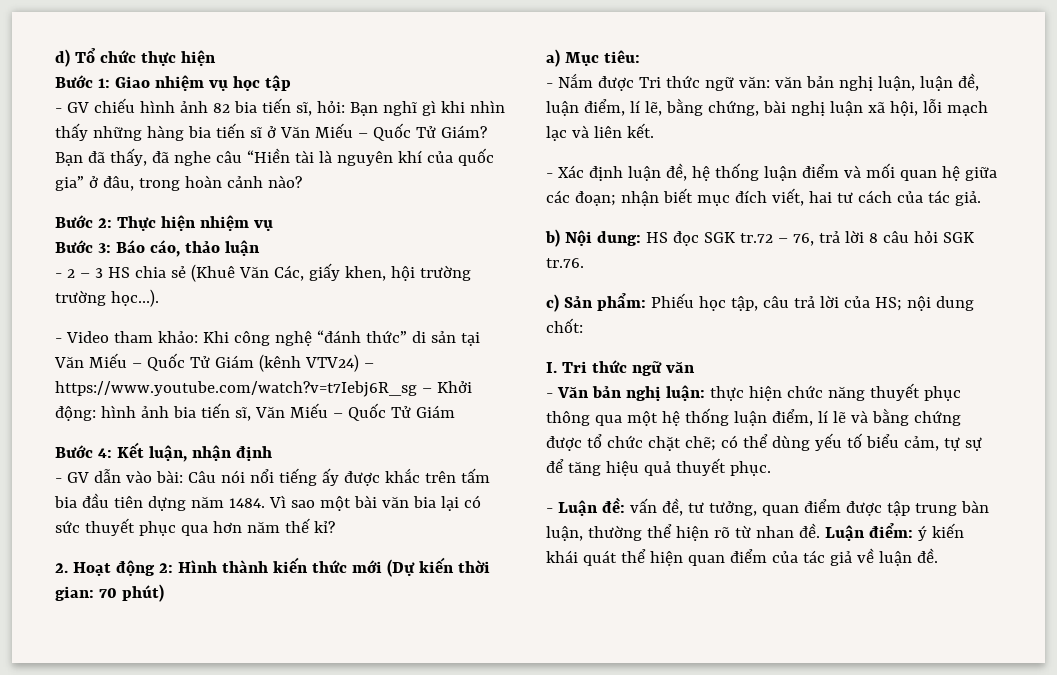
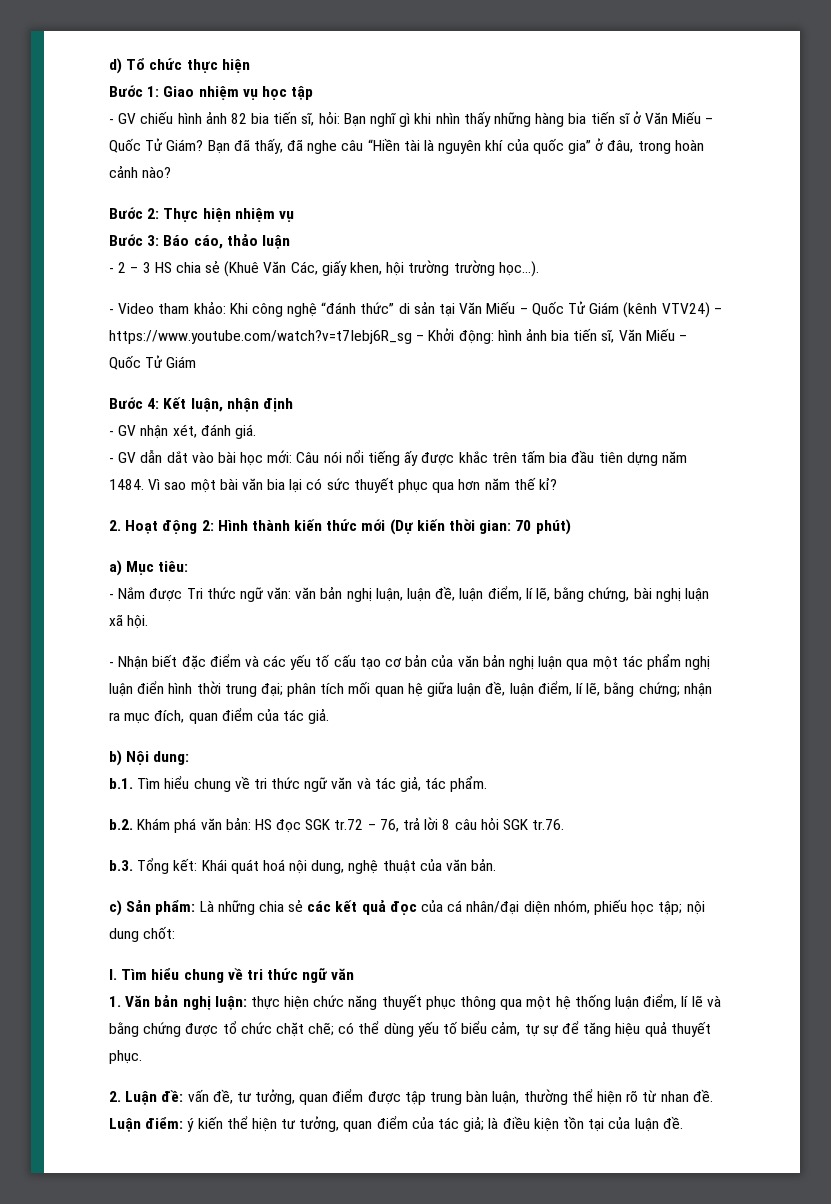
- - GV dẫn vào bài: Câu nói nổi tiếng ấy được khắc trên tấm bia đầu tiên dựng năm 1484.
+ - GV nhận xét, đánh giá.
+ - GV dẫn dắt vào bài học mới: Câu nói nổi tiếng ấy được khắc trên tấm bia đầu tiên dựng năm 1484.
- - Nắm được Tri thức ngữ văn: văn bản nghị luận, luận đề, luận điểm, lí lẽ, bằng chứng, bài nghị luận xã hội, lỗi mạch lạc và liên kết.
- - Xác định luận đề, hệ thống luận điểm và mối quan hệ giữa các đoạn; nhận biết mục đích viết, hai tư cách của tác giả.
+ - Nắm được Tri thức ngữ văn: văn bản nghị luận, luận đề, luận điểm, lí lẽ, bằng chứng, bài nghị luận xã hội.
+ - Nhận biết đặc điểm và các yếu tố cấu tạo cơ bản của văn bản nghị luận qua một tác phẩm nghị luận điển hình thời trung đại; phân tích mối quan hệ giữa luận đề, luận điểm, lí lẽ, bằng chứng; nhận ra mục đích, quan điểm của tác giả.
- b) Nội dung: HS đọc SGK tr.72 – 76, trả lời 8 câu hỏi SGK tr.76.
+ b) Nội dung:
+ b.1. Tìm hiểu chung về tri thức ngữ văn và tác giả, tác phẩm.
+ b.2. Khám phá văn bản: HS đọc SGK tr.72 – 76, trả lời 8 câu hỏi SGK tr.76.
- c) Sản phẩm: Phiếu học tập, câu trả lời của HS; nội dung chốt:
+ b.3. Tổng kết: Khái quát hoá nội dung, nghệ thuật của văn bản.
+ c) Sản phẩm: Là những chia sẻ các kết quả đọc của cá nhân/đại diện nhóm, phiếu học tập; nội dung chốt:
- I. Tri thức ngữ văn
+ I. Tìm hiểu chung về tri thức ngữ văn
- - Văn bản nghị luận: thực hiện chức năng thuyết phục thông qua một hệ thống luận điểm, lí lẽ và bằng chứng được tổ chức chặt chẽ; có thể dùng yếu tố biểu cảm, tự sự để tăng hiệu quả thuyết phục.
+ 1. Văn bản nghị luận: thực hiện chức năng thuyết phục thông qua một hệ thống luận điểm, lí lẽ và bằng chứng được tổ chức chặt chẽ; có thể dùng yếu tố biểu cảm, tự sự để tăng hiệu quả thuyết phục.
- - Luận đề: vấn đề, tư tưởng, quan điểm được tập trung bàn luận, thường thể hiện rõ từ nhan đề.
+ 2. Luận đề: vấn đề, tư tưởng, quan điểm được tập trung bàn luận, thường thể hiện rõ từ nhan đề.
- Luận điểm: ý kiến khái quát thể hiện quan điểm của tác giả về luận đề.
+ Luận điểm: ý kiến thể hiện tư tưởng, quan điểm của tác giả; là điều kiện tồn tại của luận đề.

